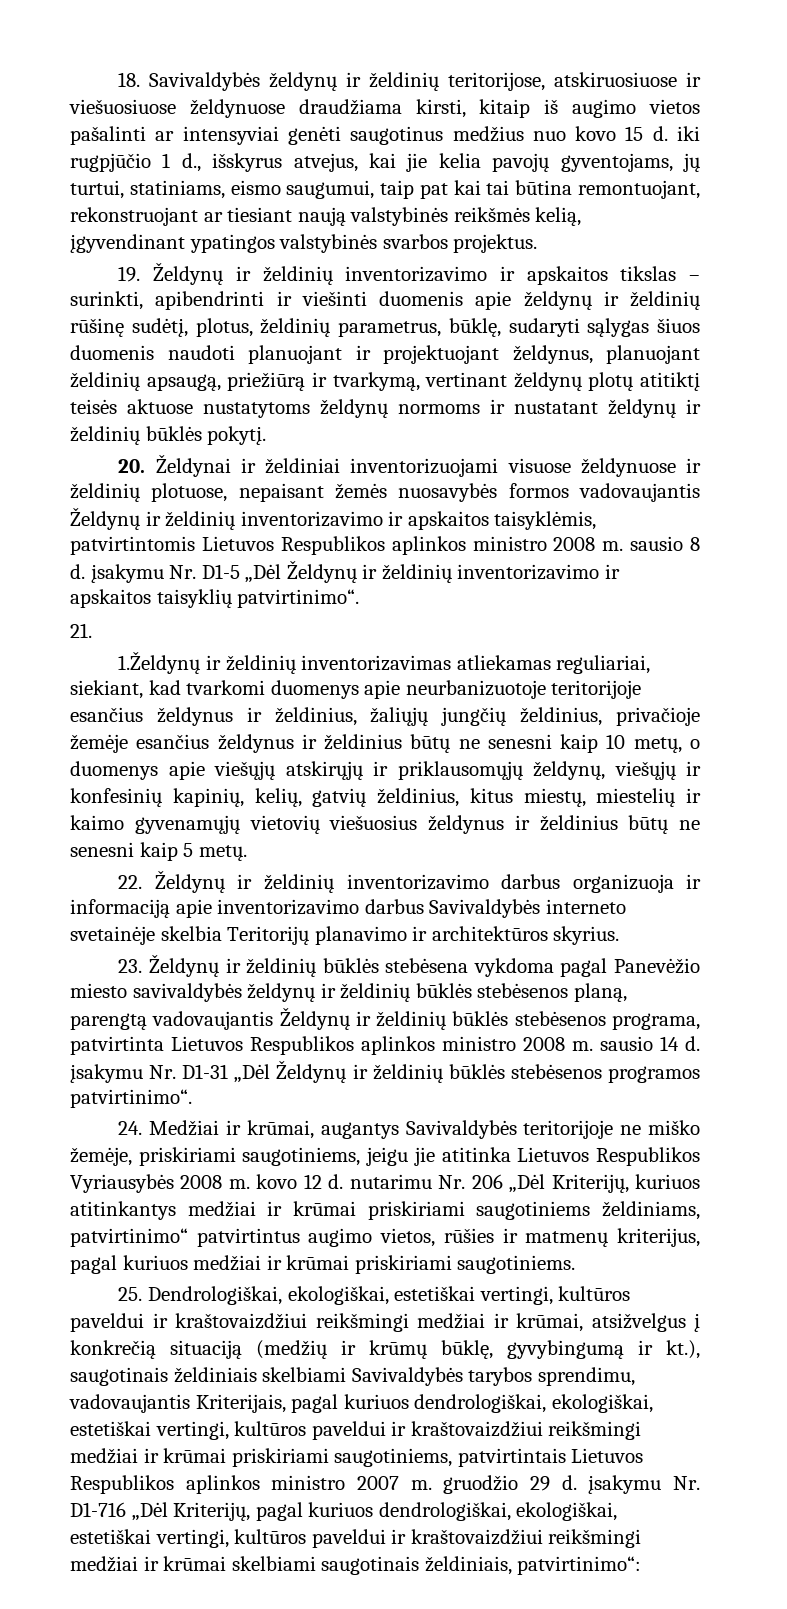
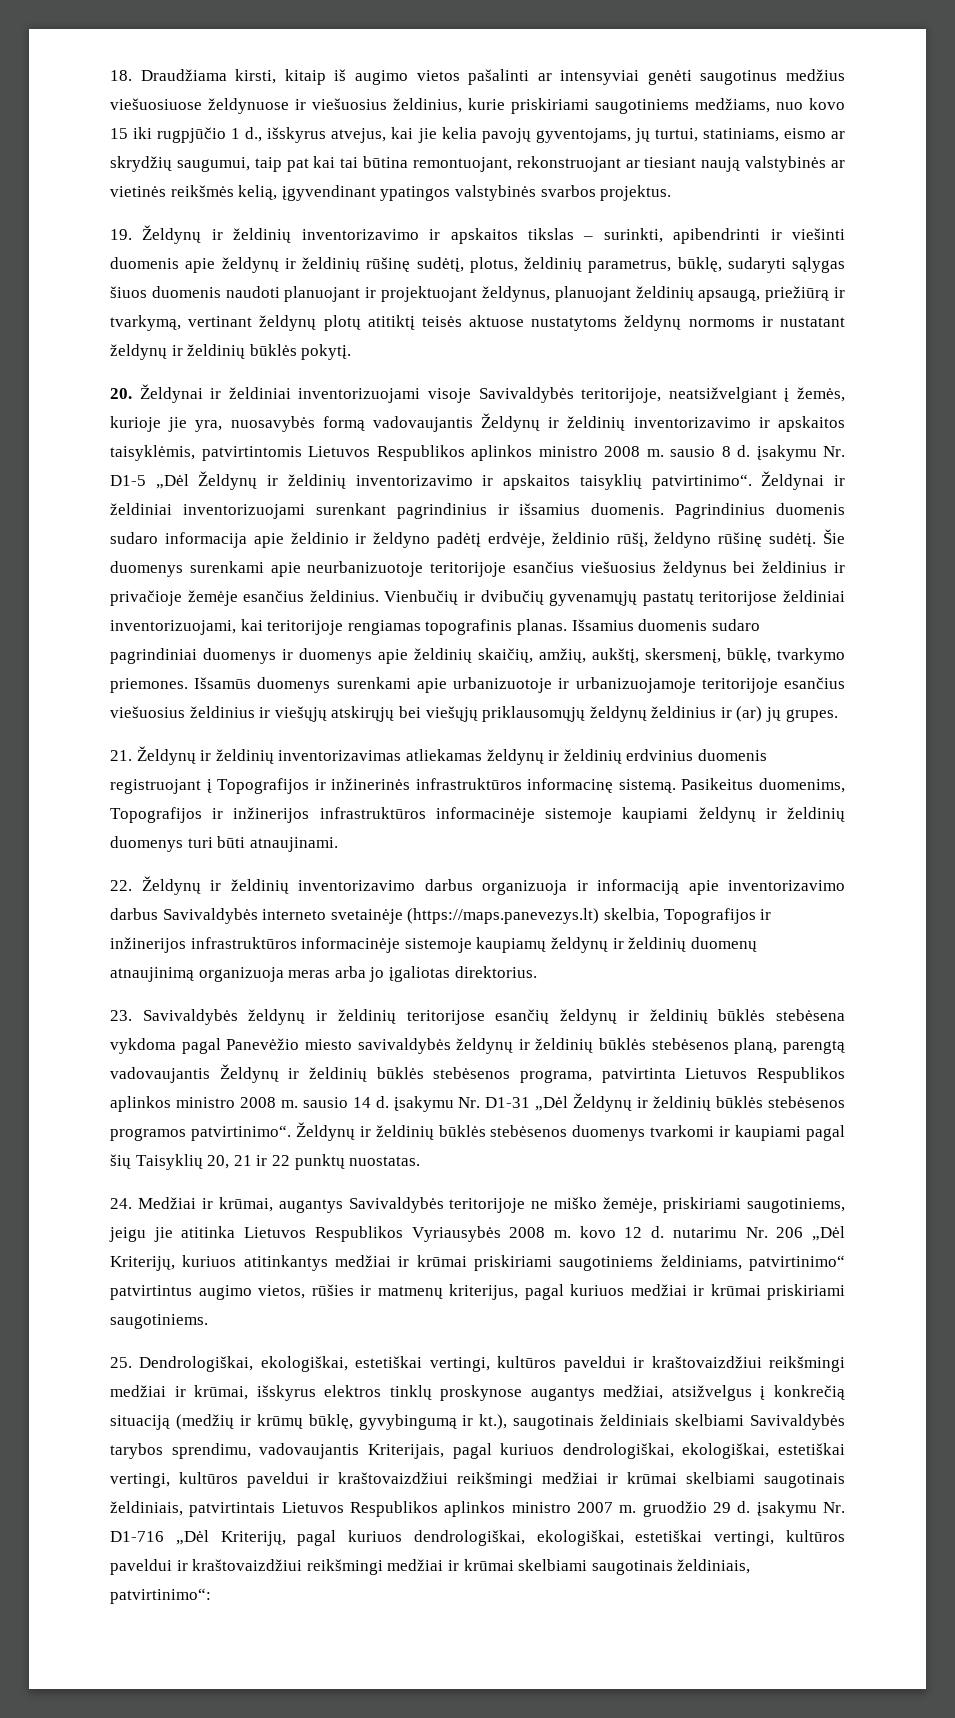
- 18. Savivaldybės želdynų ir želdinių teritorijose, atskiruosiuose ir viešuosiuose želdynuose draudžiama kirsti, kitaip iš augimo vietos pašalinti ar intensyviai genėti saugotinus medžius nuo kovo 15 d. iki rugpjūčio 1 d., išskyrus atvejus, kai jie kelia pavojų gyventojams, jų turtui, statiniams, eismo saugumui, taip pat kai tai būtina remontuojant, rekonstruojant ar tiesiant naują valstybinės reikšmės kelią, įgyvendinant ypatingos valstybinės svarbos projektus.
+ 18. Draudžiama kirsti, kitaip iš augimo vietos pašalinti ar intensyviai genėti saugotinus medžius viešuosiuose želdynuose ir viešuosius želdinius, kurie priskiriami saugotiniems medžiams, nuo kovo 15 iki rugpjūčio 1 d., išskyrus atvejus, kai jie kelia pavojų gyventojams, jų turtui, statiniams, eismo ar skrydžių saugumui, taip pat kai tai būtina remontuojant, rekonstruojant ar tiesiant naują valstybinės ar vietinės reikšmės kelią, įgyvendinant ypatingos valstybinės svarbos projektus.
- 20. Želdynai ir želdiniai inventorizuojami visuose želdynuose ir želdinių plotuose, nepaisant žemės nuosavybės formos vadovaujantis Želdynų ir želdinių inventorizavimo ir apskaitos taisyklėmis, patvirtintomis Lietuvos Respublikos aplinkos ministro 2008 m. sausio 8 d. įsakymu Nr. D1-5 „Dėl Želdynų ir želdinių inventorizavimo ir apskaitos taisyklių patvirtinimo“.
+ 20. Želdynai ir želdiniai inventorizuojami visoje Savivaldybės teritorijoje, neatsižvelgiant į žemės, kurioje jie yra, nuosavybės formą vadovaujantis Želdynų ir želdinių inventorizavimo ir apskaitos taisyklėmis, patvirtintomis Lietuvos Respublikos aplinkos ministro 2008 m. sausio 8 d. įsakymu Nr. D1-5 „Dėl Želdynų ir želdinių inventorizavimo ir apskaitos taisyklių patvirtinimo“. Želdynai ir želdiniai inventorizuojami surenkant pagrindinius ir išsamius duomenis. Pagrindinius duomenis sudaro informacija apie želdinio ir želdyno padėtį erdvėje, želdinio rūšį, želdyno rūšinę sudėtį. Šie duomenys surenkami apie neurbanizuotoje teritorijoje esančius viešuosius želdynus bei želdinius ir privačioje žemėje esančius želdinius. Vienbučių ir dvibučių gyvenamųjų pastatų teritorijose želdiniai inventorizuojami, kai teritorijoje rengiamas topografinis planas. Išsamius duomenis sudaro pagrindiniai duomenys ir duomenys apie želdinių skaičių, amžių, aukštį, skersmenį, būklę, tvarkymo priemones. Išsamūs duomenys surenkami apie urbanizuotoje ir urbanizuojamoje teritorijoje esančius viešuosius želdinius ir viešųjų atskirųjų bei viešųjų priklausomųjų želdynų želdinius ir (ar) jų grupes.
- 21.
- 1.Želdynų ir želdinių inventorizavimas atliekamas reguliariai, siekiant, kad tvarkomi duomenys apie neurbanizuotoje teritorijoje esančius želdynus ir želdinius, žaliųjų jungčių želdinius, privačioje žemėje esančius želdynus ir želdinius būtų ne senesni kaip 10 metų, o duomenys apie viešųjų atskirųjų ir priklausomųjų želdynų, viešųjų ir konfesinių kapinių, kelių, gatvių želdinius, kitus miestų, miestelių ir kaimo gyvenamųjų vietovių viešuosius želdynus ir želdinius būtų ne senesni kaip 5 metų.
+ 21. Želdynų ir želdinių inventorizavimas atliekamas želdynų ir želdinių erdvinius duomenis registruojant į Topografijos ir inžinerinės infrastruktūros informacinę sistemą. Pasikeitus duomenims, Topografijos ir inžinerijos infrastruktūros informacinėje sistemoje kaupiami želdynų ir želdinių duomenys turi būti atnaujinami.
- 22. Želdynų ir želdinių inventorizavimo darbus organizuoja ir informaciją apie inventorizavimo darbus Savivaldybės interneto svetainėje skelbia Teritorijų planavimo ir architektūros skyrius.
- 23. Želdynų ir želdinių būklės stebėsena vykdoma pagal Panevėžio miesto savivaldybės želdynų ir želdinių būklės stebėsenos planą, parengtą vadovaujantis Želdynų ir želdinių būklės stebėsenos programa, patvirtinta Lietuvos Respublikos aplinkos ministro 2008 m. sausio 14 d. įsakymu Nr. D1-31 „Dėl Želdynų ir želdinių būklės stebėsenos programos patvirtinimo“.
+ 22. Želdynų ir želdinių inventorizavimo darbus organizuoja ir informaciją apie inventorizavimo darbus Savivaldybės interneto svetainėje (https://maps.panevezys.lt) skelbia, Topografijos ir inžinerijos infrastruktūros informacinėje sistemoje kaupiamų želdynų ir želdinių duomenų atnaujinimą organizuoja meras arba jo įgaliotas direktorius.
+ 23. Savivaldybės želdynų ir želdinių teritorijose esančių želdynų ir želdinių būklės stebėsena vykdoma pagal Panevėžio miesto savivaldybės želdynų ir želdinių būklės stebėsenos planą, parengtą vadovaujantis Želdynų ir želdinių būklės stebėsenos programa, patvirtinta Lietuvos Respublikos aplinkos ministro 2008 m. sausio 14 d. įsakymu Nr. D1-31 „Dėl Želdynų ir želdinių būklės stebėsenos programos patvirtinimo“. Želdynų ir želdinių būklės stebėsenos duomenys tvarkomi ir kaupiami pagal šių Taisyklių 20, 21 ir 22 punktų nuostatas.
- 25. Dendrologiškai, ekologiškai, estetiškai vertingi, kultūros paveldui ir kraštovaizdžiui reikšmingi medžiai ir krūmai, atsižvelgus į konkrečią situaciją (medžių ir krūmų būklę, gyvybingumą ir kt.), saugotinais želdiniais skelbiami Savivaldybės tarybos sprendimu, vadovaujantis Kriterijais, pagal kuriuos dendrologiškai, ekologiškai, estetiškai vertingi, kultūros paveldui ir kraštovaizdžiui reikšmingi medžiai ir krūmai priskiriami saugotiniems, patvirtintais Lietuvos Respublikos aplinkos ministro 2007 m. gruodžio 29 d. įsakymu Nr. D1-716 „Dėl Kriterijų, pagal kuriuos dendrologiškai, ekologiškai, estetiškai vertingi, kultūros paveldui ir kraštovaizdžiui reikšmingi medžiai ir krūmai skelbiami saugotinais želdiniais, patvirtinimo“:
+ 25. Dendrologiškai, ekologiškai, estetiškai vertingi, kultūros paveldui ir kraštovaizdžiui reikšmingi medžiai ir krūmai, išskyrus elektros tinklų proskynose augantys medžiai, atsižvelgus į konkrečią situaciją (medžių ir krūmų būklę, gyvybingumą ir kt.), saugotinais želdiniais skelbiami Savivaldybės tarybos sprendimu, vadovaujantis Kriterijais, pagal kuriuos dendrologiškai, ekologiškai, estetiškai vertingi, kultūros paveldui ir kraštovaizdžiui reikšmingi medžiai ir krūmai skelbiami saugotinais želdiniais, patvirtintais Lietuvos Respublikos aplinkos ministro 2007 m. gruodžio 29 d. įsakymu Nr. D1-716 „Dėl Kriterijų, pagal kuriuos dendrologiškai, ekologiškai, estetiškai vertingi, kultūros paveldui ir kraštovaizdžiui reikšmingi medžiai ir krūmai skelbiami saugotinais želdiniais, patvirtinimo“:

